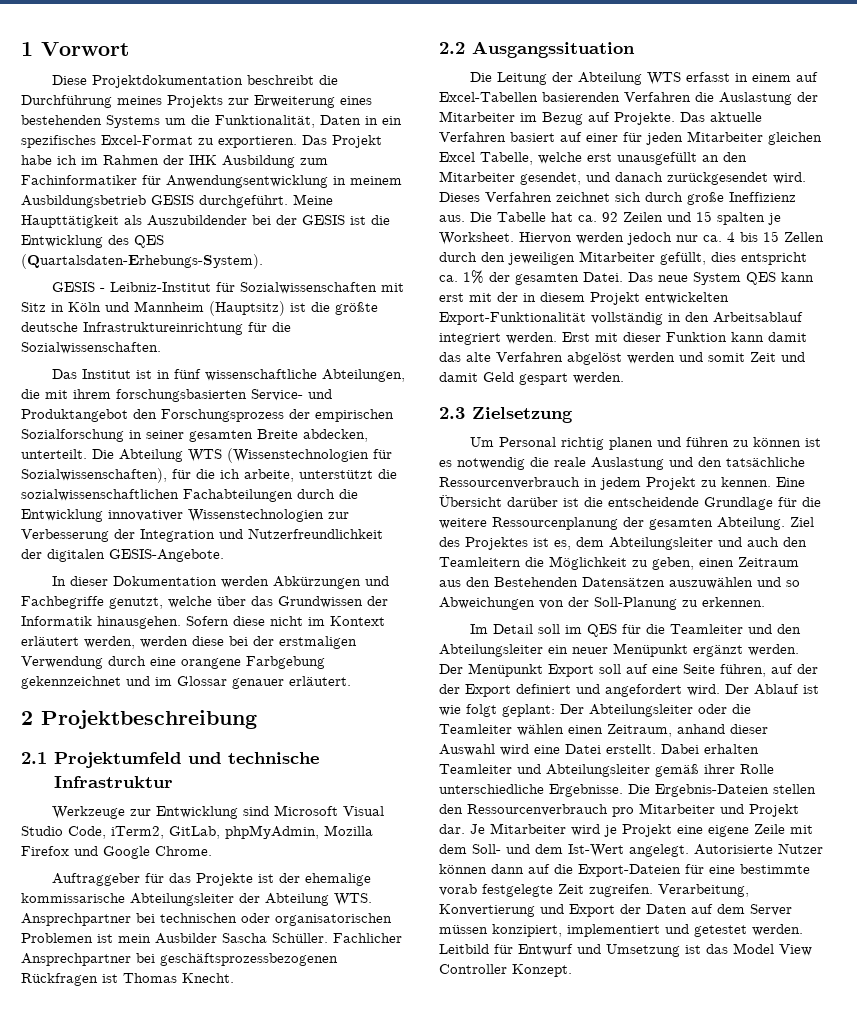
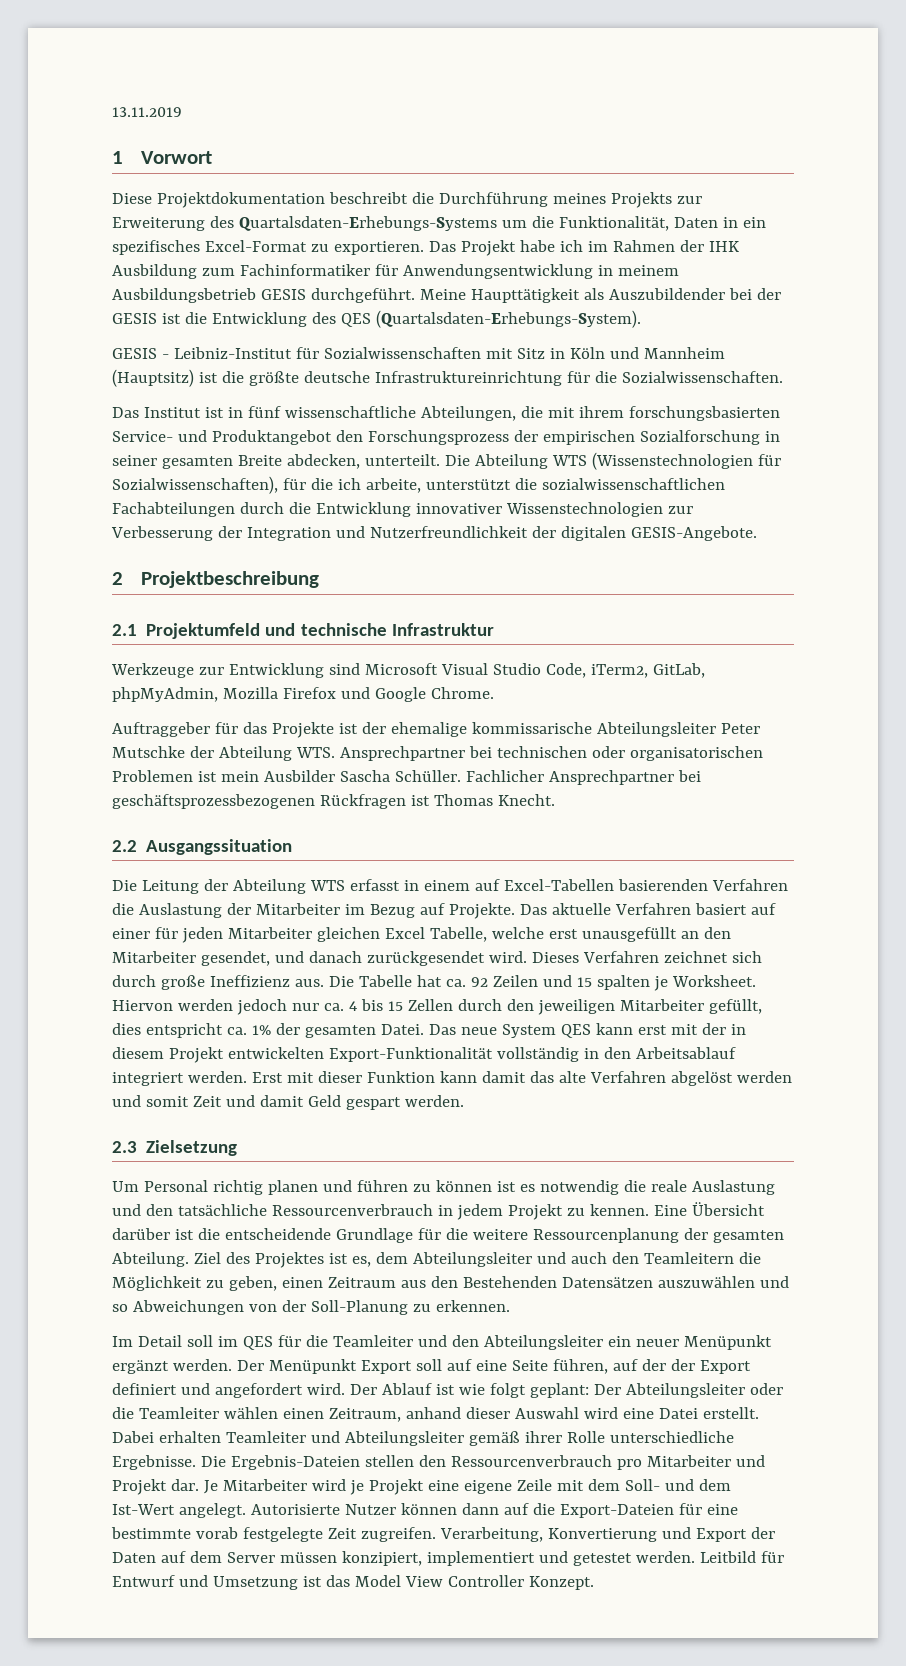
+ 13.11.2019
- Diese Projektdokumentation beschreibt die Durchführung meines Projekts zur Erweiterung eines bestehenden Systems um die Funktionalität, Daten in ein spezifisches Excel-Format zu exportieren.
+ Diese Projektdokumentation beschreibt die Durchführung meines Projekts zur Erweiterung des Quartalsdaten-Erhebungs-Systems um die Funktionalität, Daten in ein spezifisches Excel-Format zu exportieren.
- In dieser Dokumentation werden Abkürzungen und Fachbegriffe genutzt, welche über das Grundwissen der Informatik hinausgehen. Sofern diese nicht im Kontext erläutert werden, werden diese bei der erstmaligen Verwendung durch eine orangene Farbgebung gekennzeichnet und im Glossar genauer erläutert.
- Auftraggeber für das Projekte ist der ehemalige kommissarische Abteilungsleiter der Abteilung WTS. Ansprechpartner bei technischen oder organisatorischen Problemen ist mein Ausbilder Sascha Schüller.
+ Auftraggeber für das Projekte ist der ehemalige kommissarische Abteilungsleiter Peter Mutschke der Abteilung WTS. Ansprechpartner bei technischen oder organisatorischen Problemen ist mein Ausbilder Sascha Schüller.

